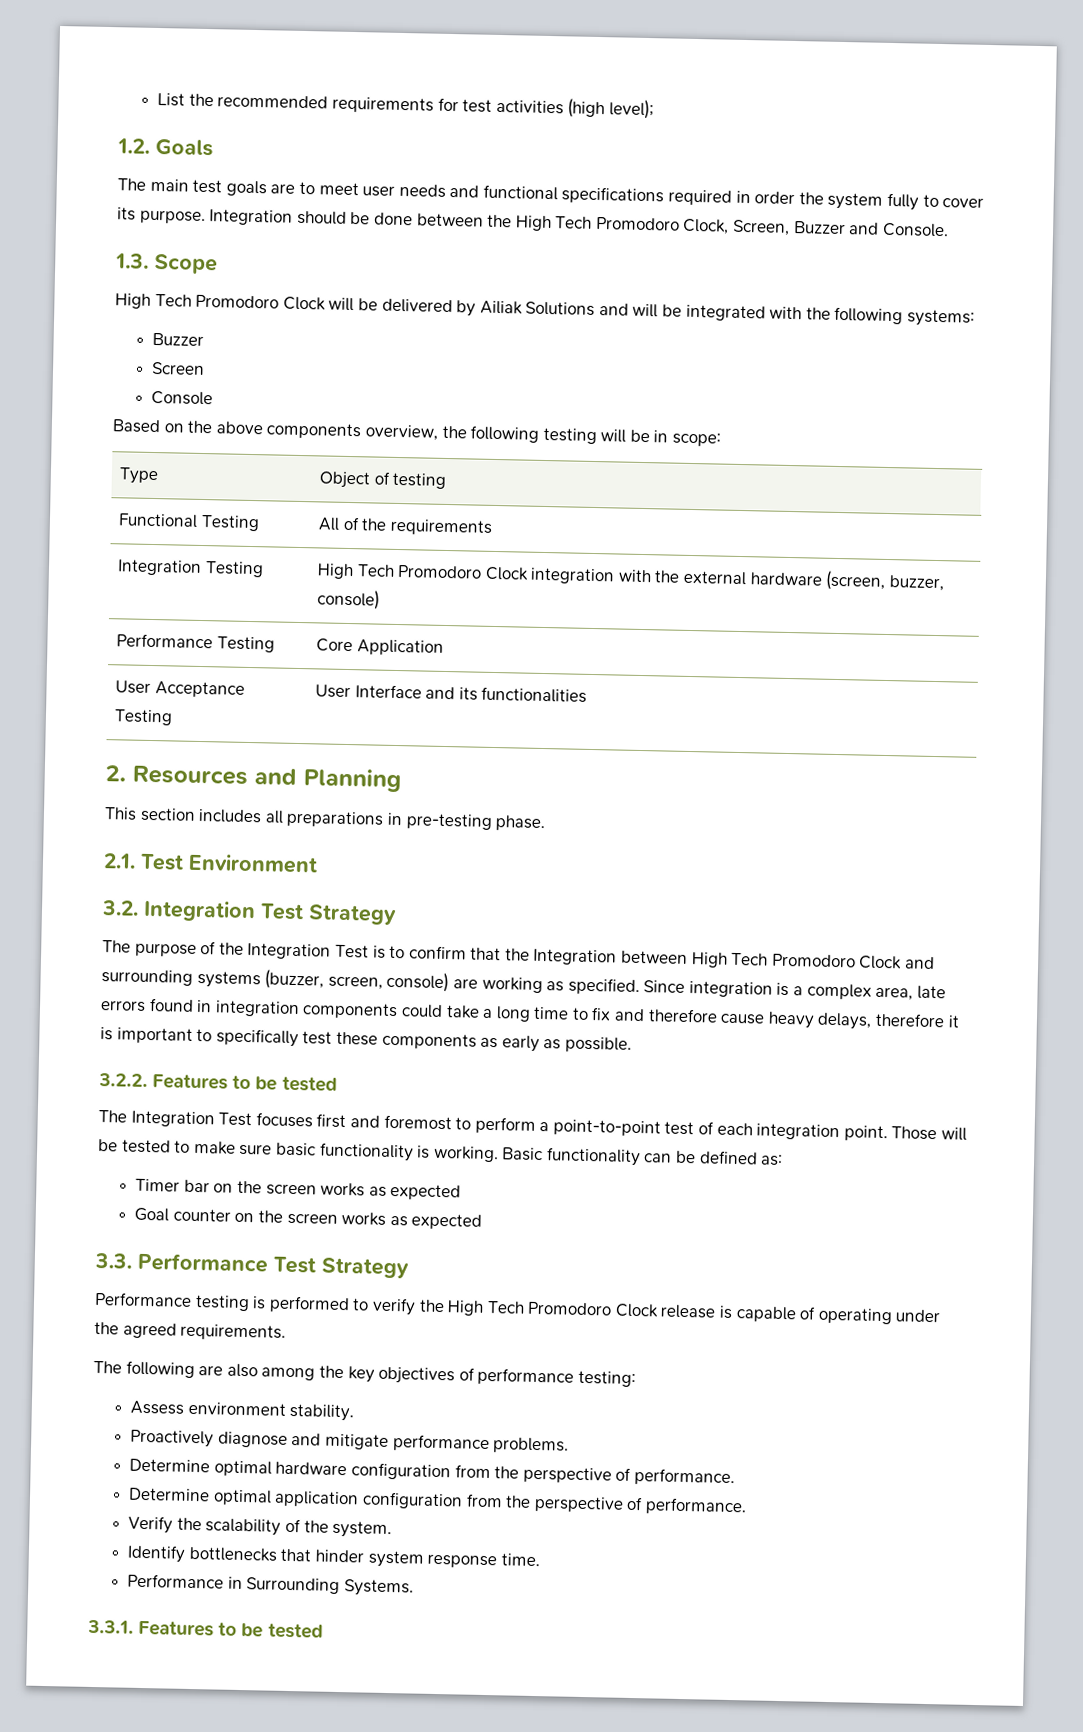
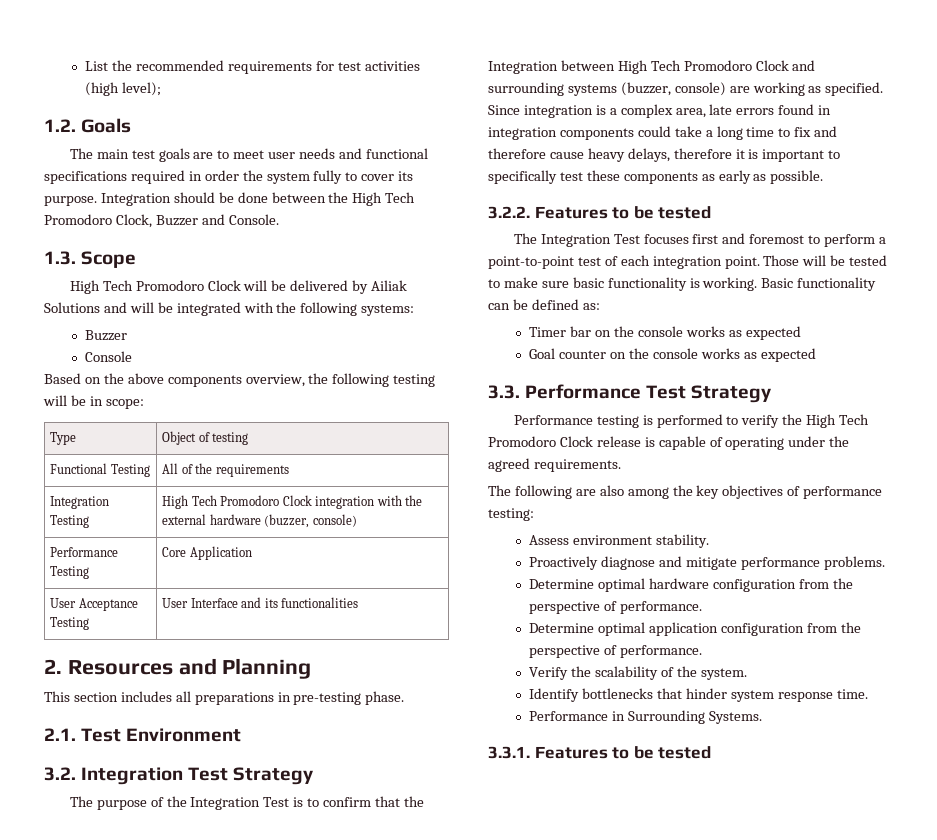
- Integration should be done between the High Tech Promodoro Clock, Screen, Buzzer and Console.
+ Integration should be done between the High Tech Promodoro Clock, Buzzer and Console.
- Screen
- Integration Testing | High Tech Promodoro Clock integration with the external hardware (screen, buzzer, console)
+ Integration Testing | High Tech Promodoro Clock integration with the external hardware (buzzer, console)
- The purpose of the Integration Test is to confirm that the Integration between High Tech Promodoro Clock and surrounding systems (buzzer, screen, console) are working as specified.
+ The purpose of the Integration Test is to confirm that the Integration between High Tech Promodoro Clock and surrounding systems (buzzer, console) are working as specified.
- Timer bar on the screen works as expected
+ Timer bar on the console works as expected
- Goal counter on the screen works as expected
+ Goal counter on the console works as expected

